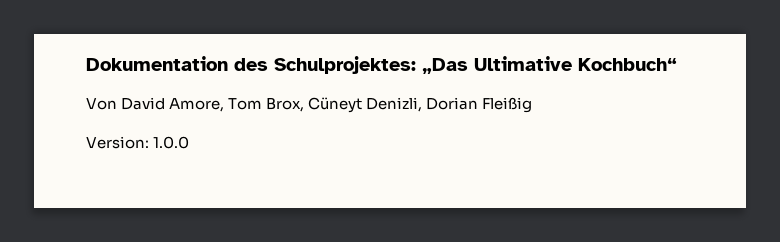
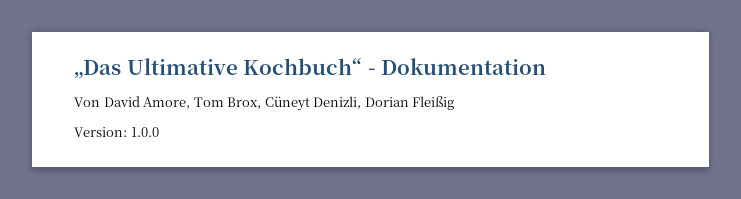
- Dokumentation des Schulprojektes: „Das Ultimative Kochbuch“
+ „Das Ultimative Kochbuch“ - Dokumentation

